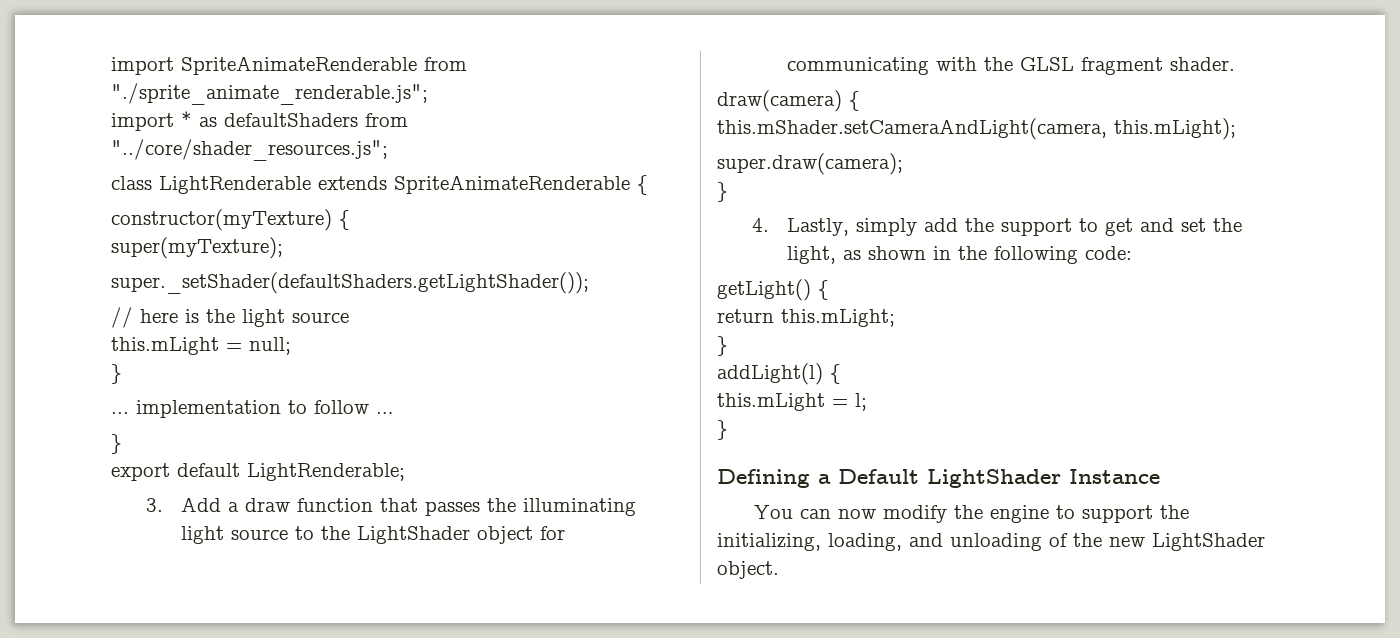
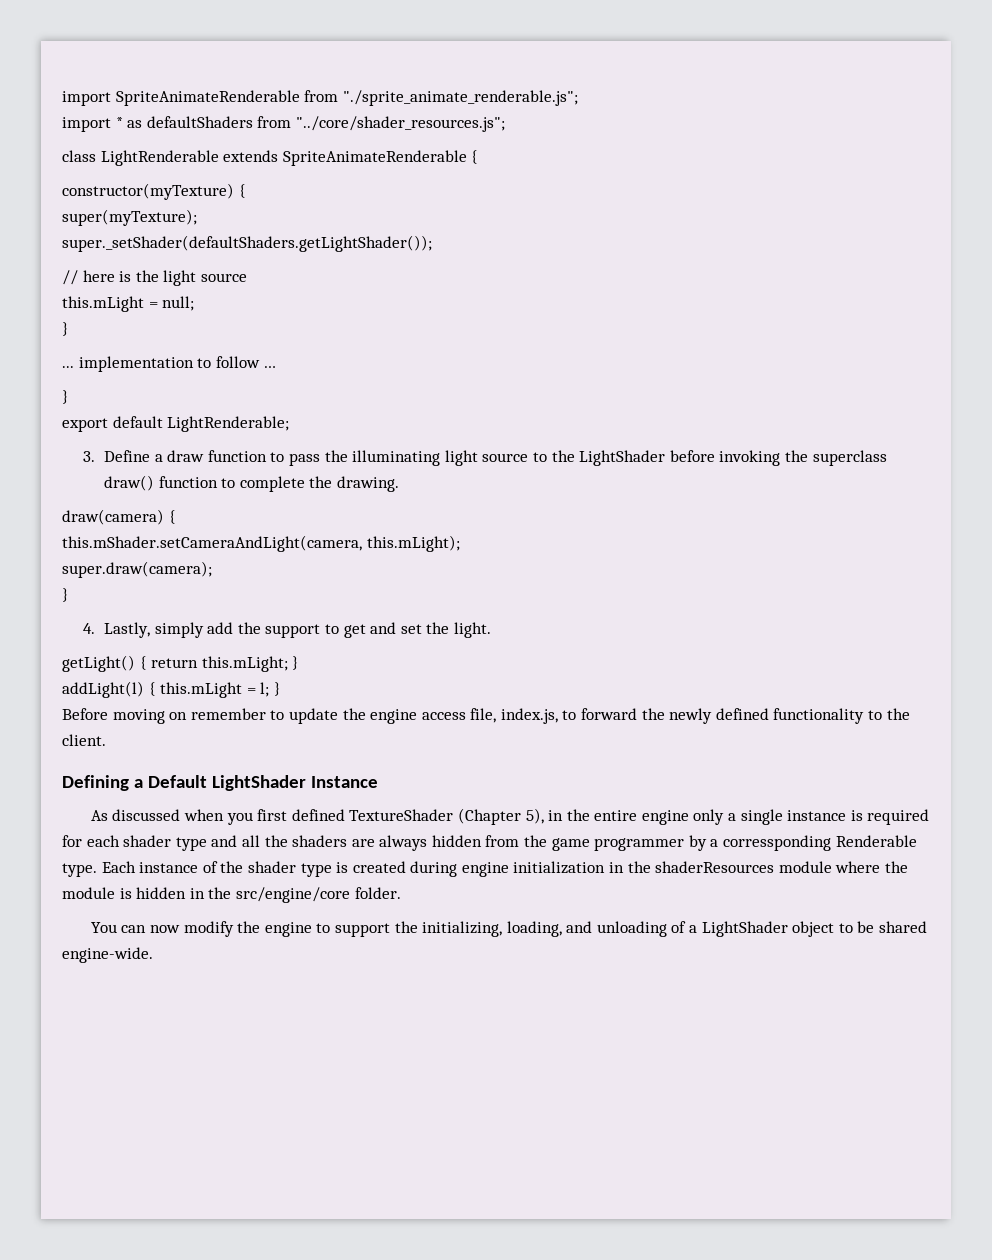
- 3. Add a draw function that passes the illuminating light source to the LightShader object for communicating with the GLSL fragment shader.
+ 3. Define a draw function to pass the illuminating light source to the LightShader before invoking the superclass draw() function to complete the drawing.
- 4. Lastly, simply add the support to get and set the light, as shown in the following code:
+ 4. Lastly, simply add the support to get and set the light.
- getLight() {
- return this.mLight;
- }
+ getLight() { return this.mLight; }
- addLight(l) {
- this.mLight = l;
- }
+ addLight(l) { this.mLight = l; }
+ Before moving on remember to update the engine access file, index.js, to forward the newly defined functionality to the client.
+ As discussed when you first defined TextureShader (Chapter 5), in the entire engine only a single instance is required for each shader type and all the shaders are always hidden from the game programmer by a corressponding Renderable type. Each instance of the shader type is created during engine initialization in the shaderResources module where the module is hidden in the src/engine/core folder.
- You can now modify the engine to support the initializing, loading, and unloading of the new LightShader object.
+ You can now modify the engine to support the initializing, loading, and unloading of a LightShader object to be shared engine-wide.

